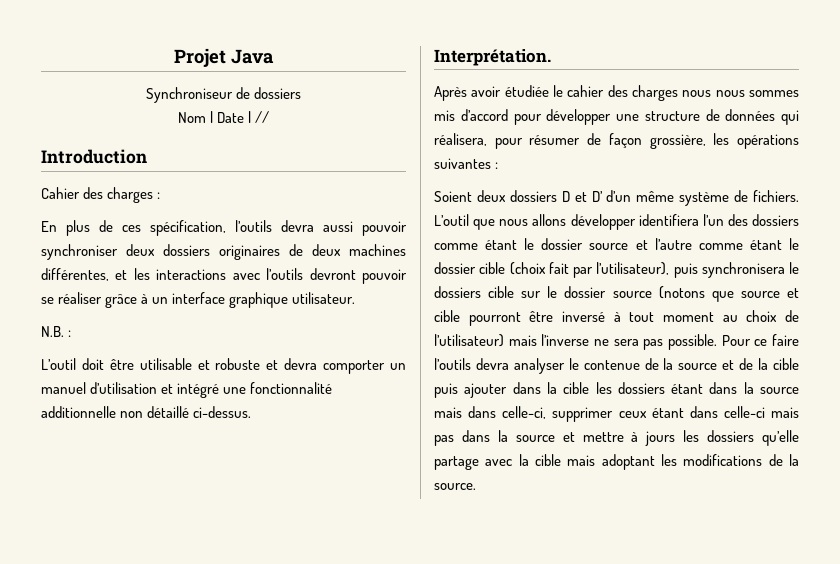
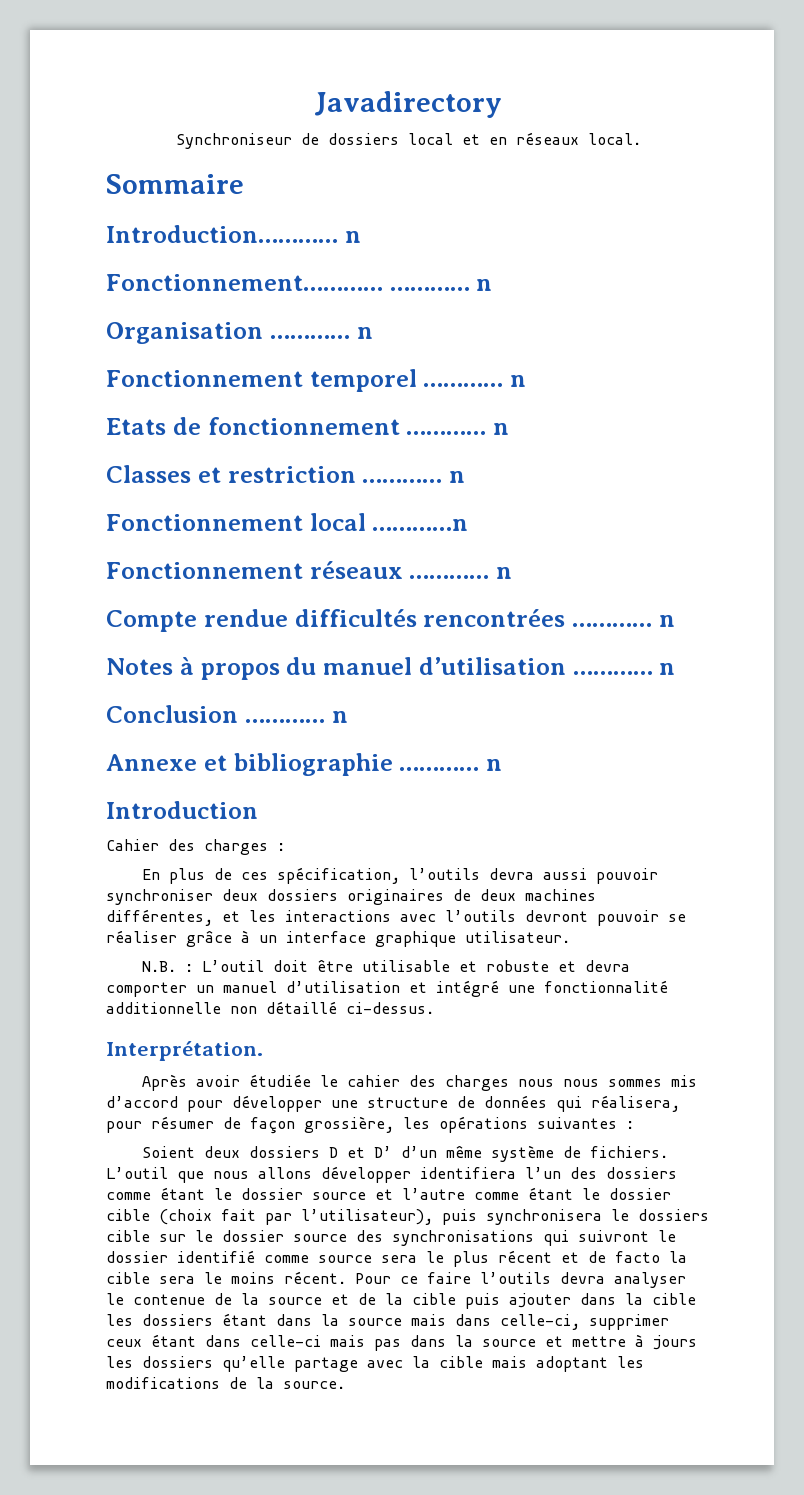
- Projet Java
+ Javadirectory
- Synchroniseur de dossiers
- Nom | Date | //
+ Synchroniseur de dossiers local et en réseaux local.
+ Sommaire
+ Introduction………… n
+ Fonctionnement………… ………… n
+ Organisation ………… n
+ Fonctionnement temporel ………… n
+ Etats de fonctionnement ………… n
+ Classes et restriction ………… n
+ Fonctionnement local …………n
+ Fonctionnement réseaux ………… n
+ Compte rendue difficultés rencontrées ………… n
+ Notes à propos du manuel d’utilisation ………… n
+ Conclusion ………… n
+ Annexe et bibliographie ………… n
- N.B. :
- L’outil doit être utilisable et robuste et devra comporter un manuel d’utilisation et intégré une fonctionnalité additionnelle non détaillé ci-dessus.
+ N.B. : L’outil doit être utilisable et robuste et devra comporter un manuel d’utilisation et intégré une fonctionnalité additionnelle non détaillé ci-dessus.
- L’outil que nous allons développer identifiera l’un des dossiers comme étant le dossier source et l’autre comme étant le dossier cible (choix fait par l’utilisateur), puis synchronisera le dossiers cible sur le dossier source (notons que source et cible pourront être inversé à tout moment au choix de l’utilisateur) mais l’inverse ne sera pas possible.
+ L’outil que nous allons développer identifiera l’un des dossiers comme étant le dossier source et l’autre comme étant le dossier cible (choix fait par l’utilisateur), puis synchronisera le dossiers cible sur le dossier source des synchronisations qui suivront le dossier identifié comme source sera le plus récent et de facto la cible sera le moins récent.

